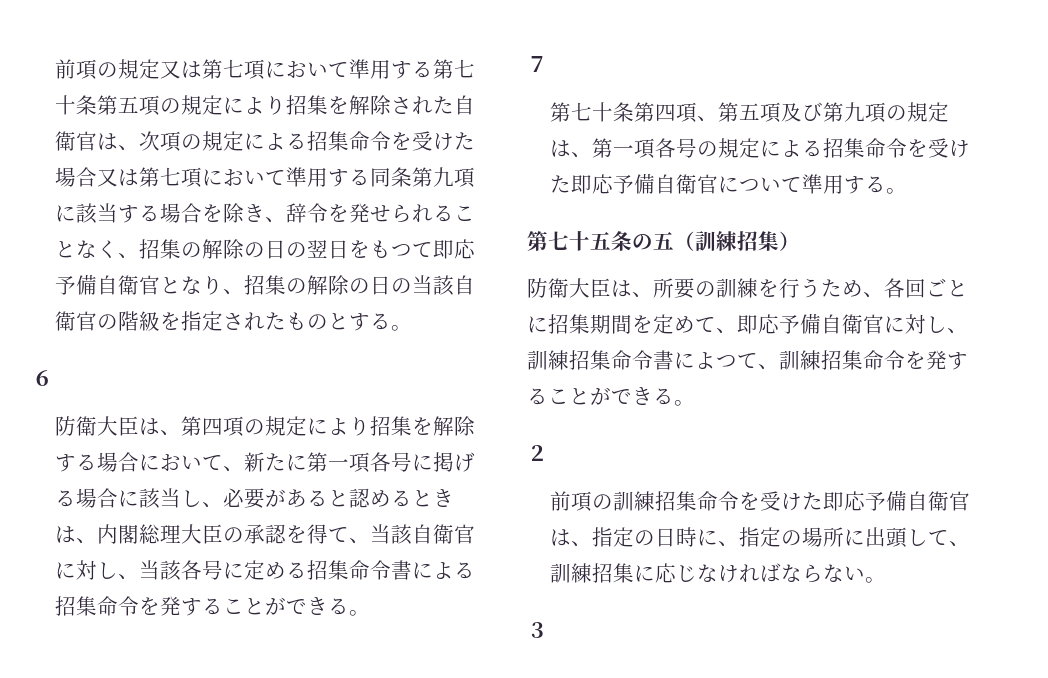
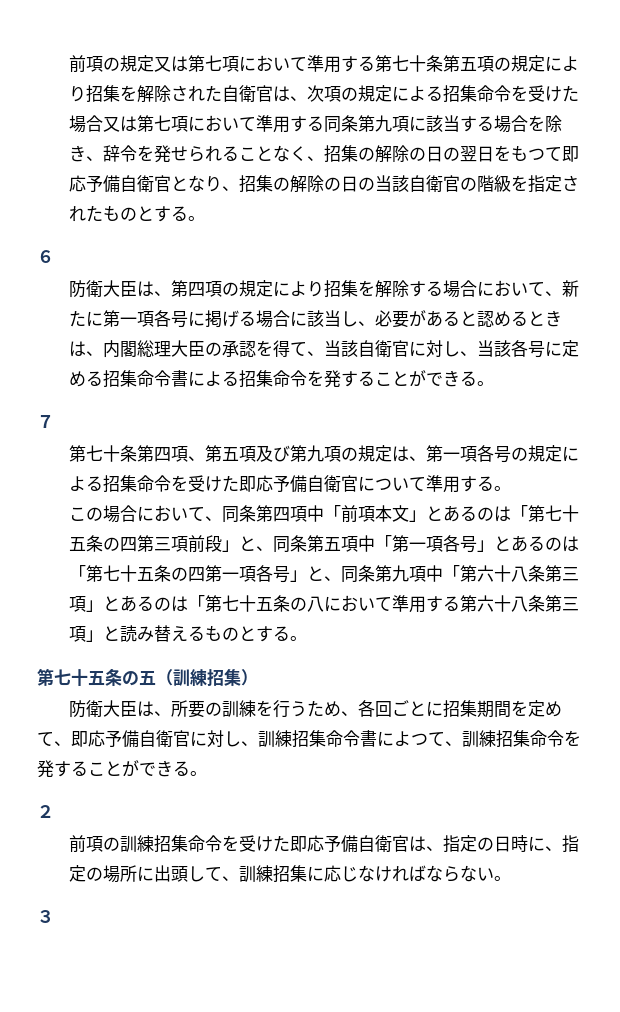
+ この場合において、同条第四項中「前項本文」とあるのは「第七十五条の四第三項前段」と、同条第五項中「第一項各号」とあるのは「第七十五条の四第一項各号」と、同条第九項中「第六十八条第三項」とあるのは「第七十五条の八において準用する第六十八条第三項」と読み替えるものとする。

